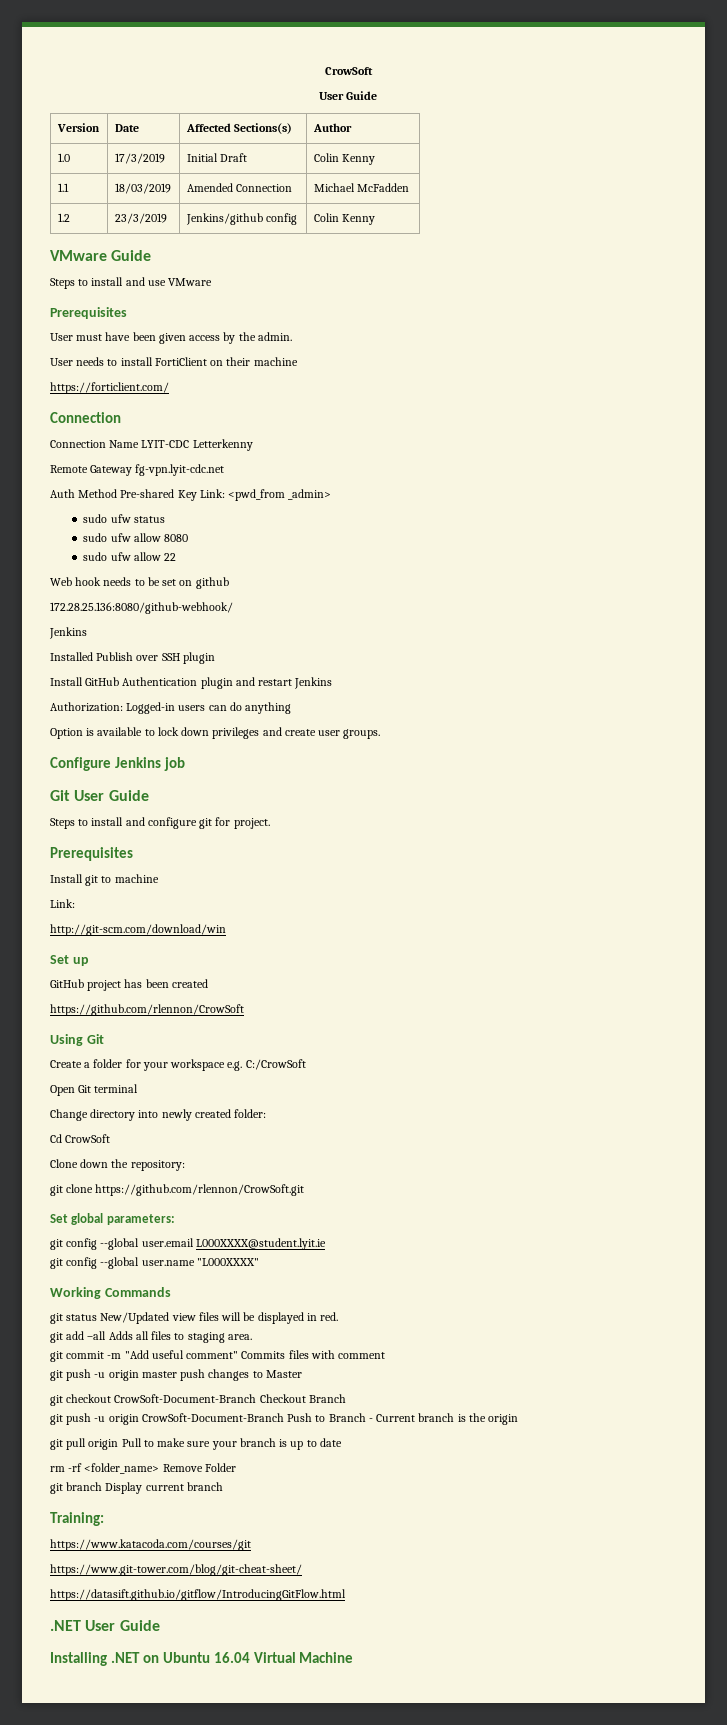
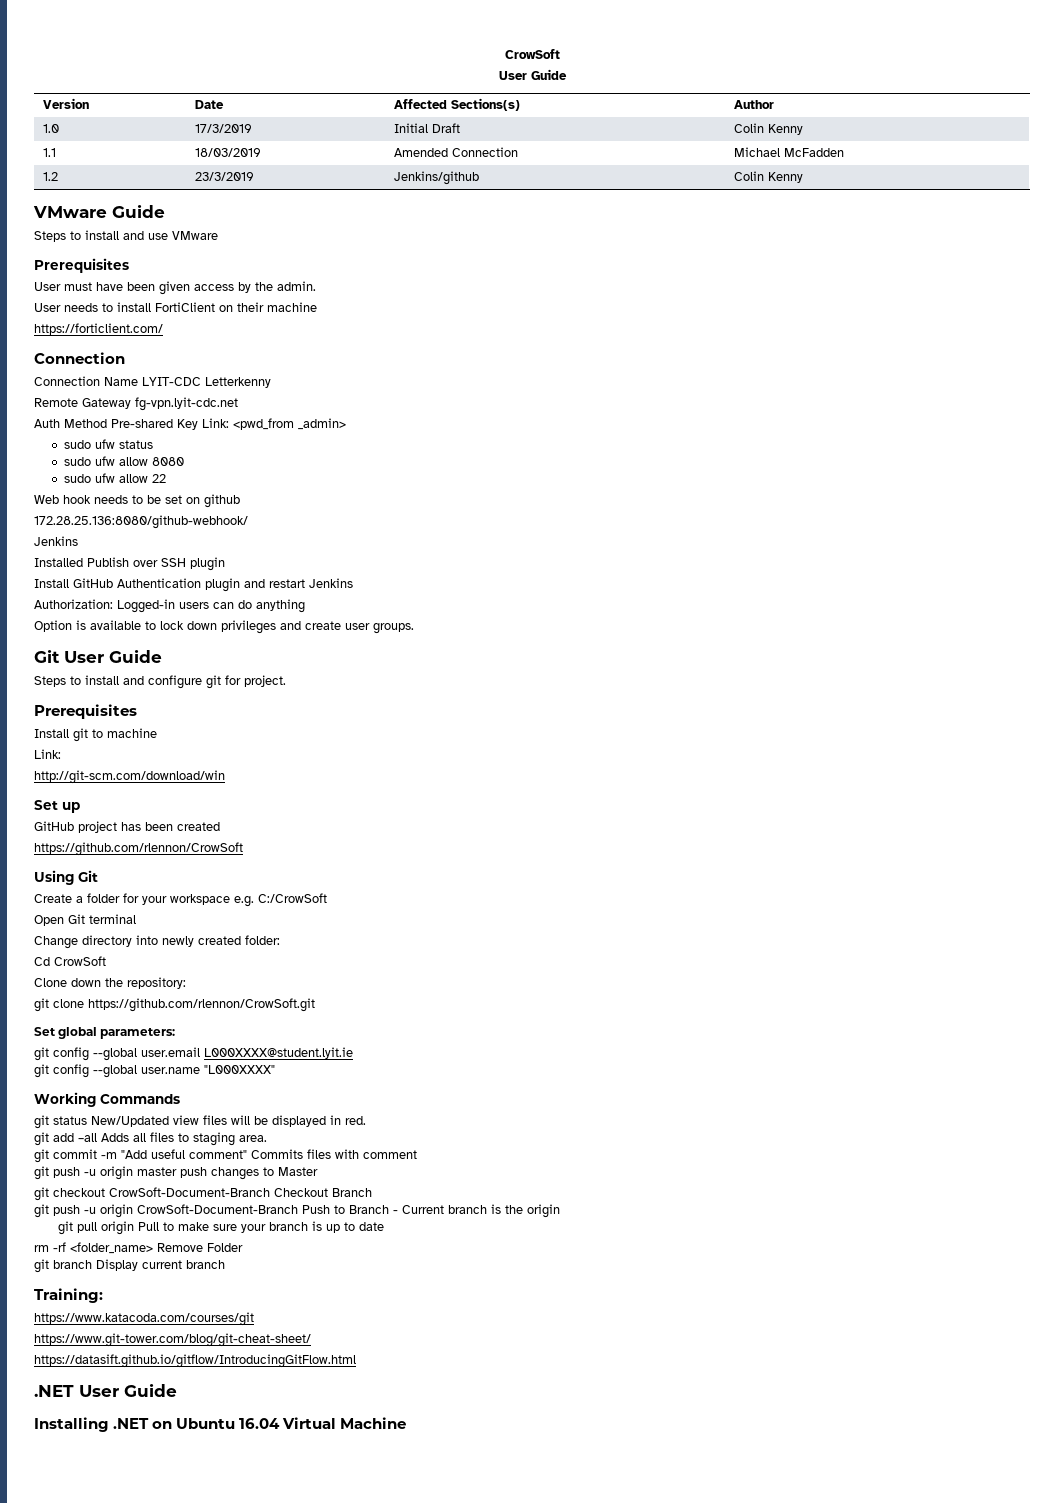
- 1.2 | 23/3/2019 | Jenkins/github config | Colin Kenny
+ 1.2 | 23/3/2019 | Jenkins/github | Colin Kenny
- Configure Jenkins job

